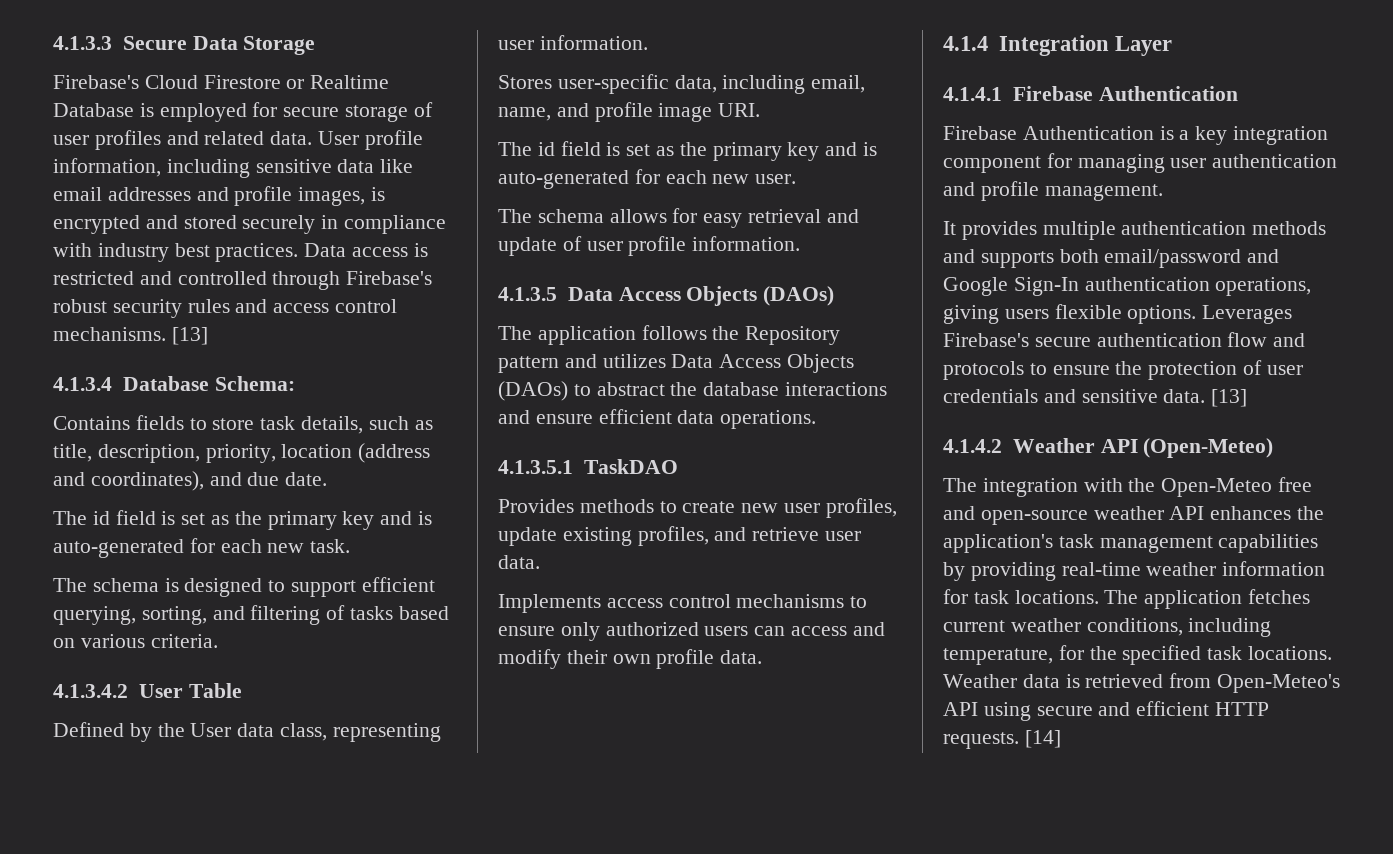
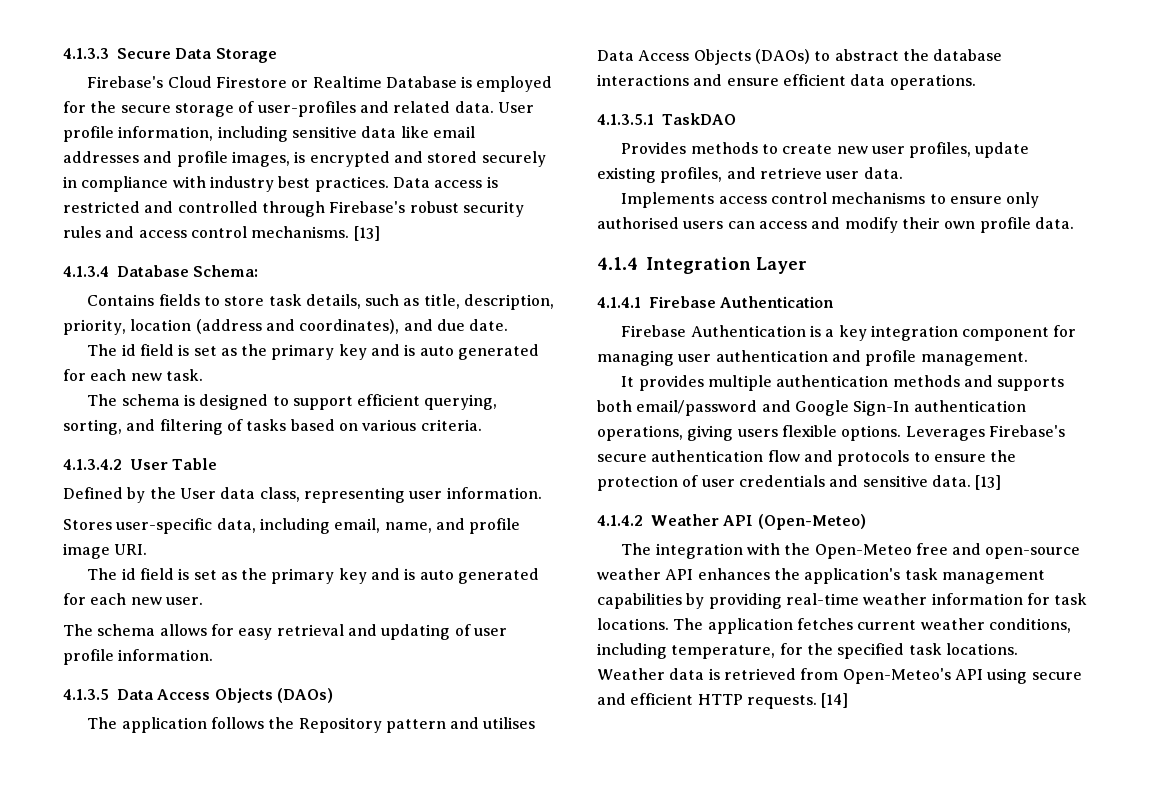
- Firebase's Cloud Firestore or Realtime Database is employed for secure storage of user profiles and related data.
+ Firebase's Cloud Firestore or Realtime Database is employed for the secure storage of user-profiles and related data.
- The id field is set as the primary key and is auto-generated for each new task.
+ The id field is set as the primary key and is auto generated for each new task.
- The id field is set as the primary key and is auto-generated for each new user.
+ The id field is set as the primary key and is auto generated for each new user.
- The schema allows for easy retrieval and update of user profile information.
+ The schema allows for easy retrieval and updating of user profile information.
- The application follows the Repository pattern and utilizes Data Access Objects (DAOs) to abstract the database interactions and ensure efficient data operations.
+ The application follows the Repository pattern and utilises Data Access Objects (DAOs) to abstract the database interactions and ensure efficient data operations.
- Implements access control mechanisms to ensure only authorized users can access and modify their own profile data.
+ Implements access control mechanisms to ensure only authorised users can access and modify their own profile data.

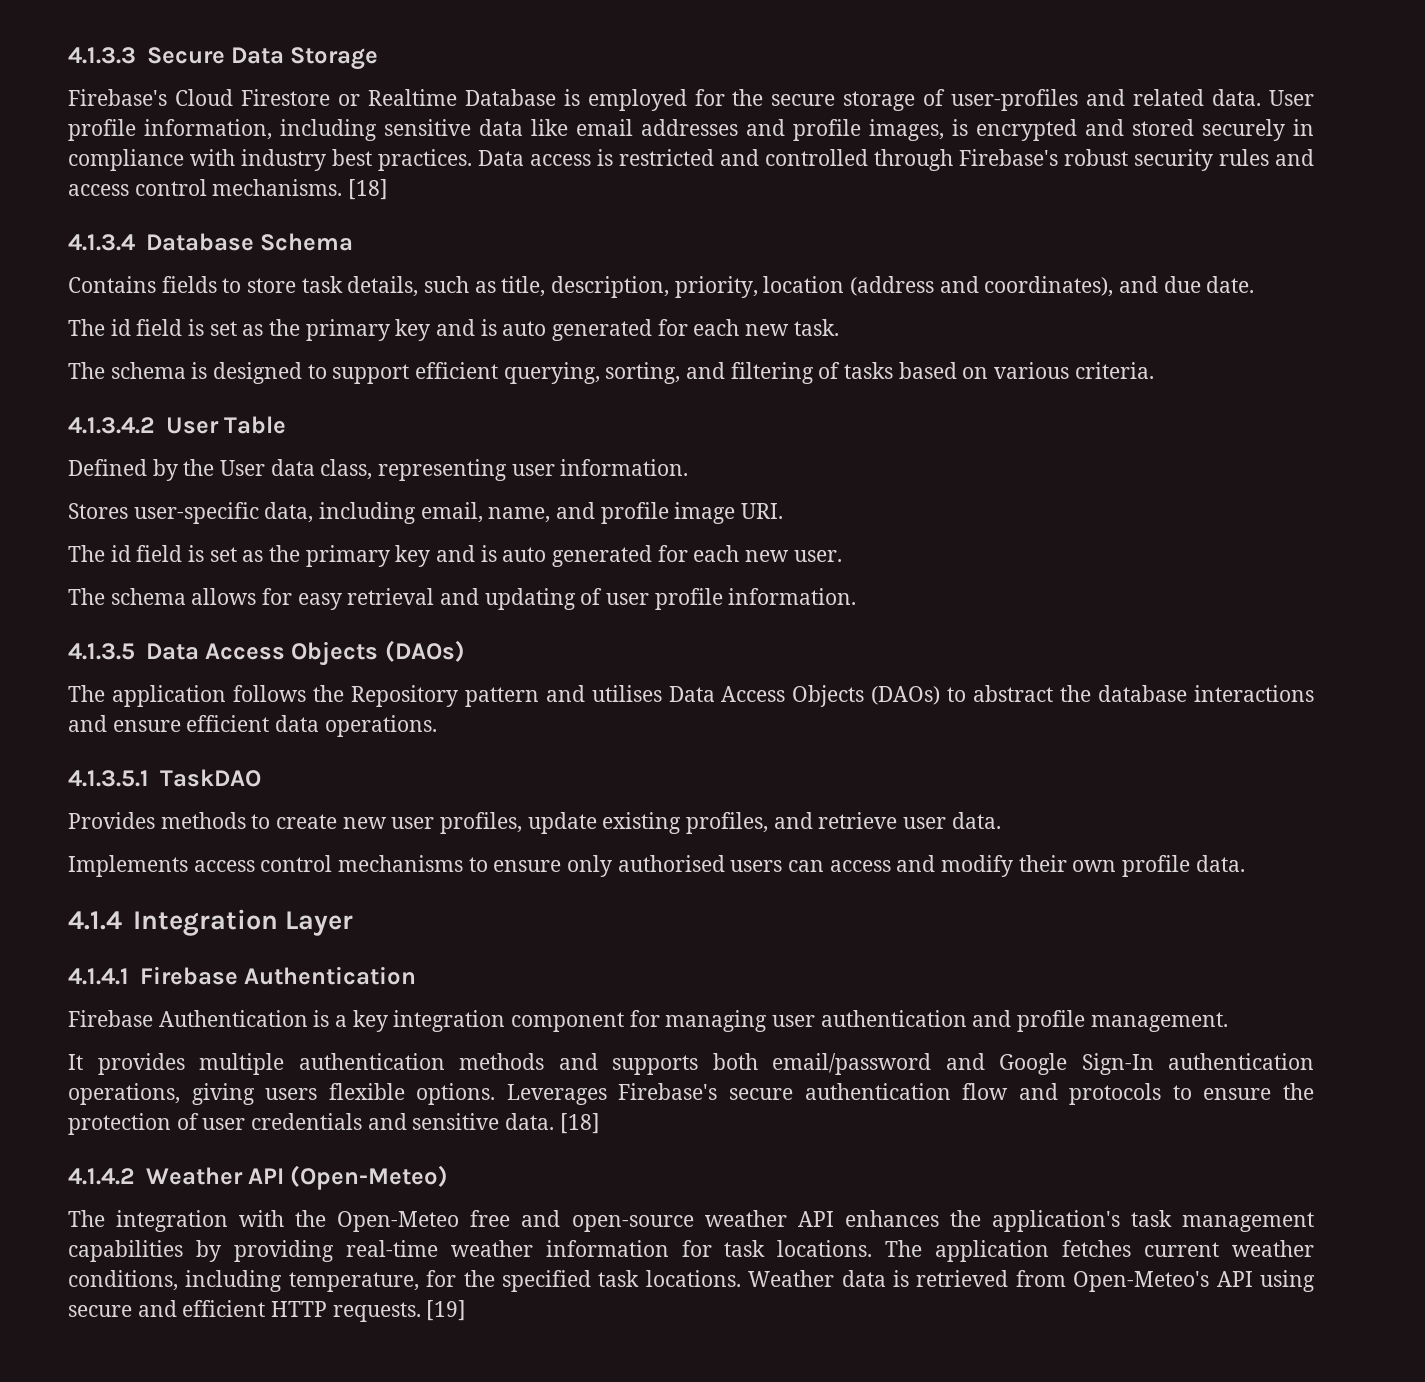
- Data access is restricted and controlled through Firebase's robust security rules and access control mechanisms. [13]
+ Data access is restricted and controlled through Firebase's robust security rules and access control mechanisms. [18]
- 4.1.3.4 Database Schema:
+ 4.1.3.4 Database Schema
- Leverages Firebase's secure authentication flow and protocols to ensure the protection of user credentials and sensitive data. [13]
+ Leverages Firebase's secure authentication flow and protocols to ensure the protection of user credentials and sensitive data. [18]
- [14]
+ [19]

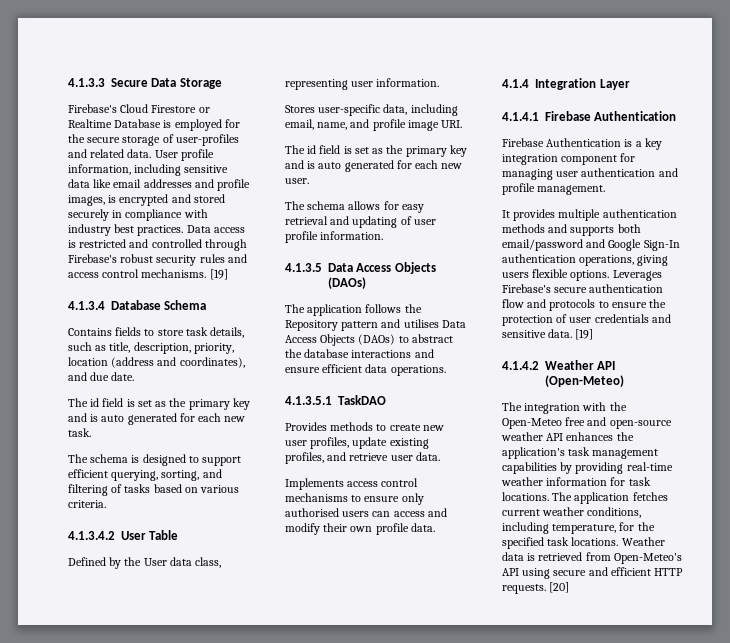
- Data access is restricted and controlled through Firebase's robust security rules and access control mechanisms. [18]
+ Data access is restricted and controlled through Firebase's robust security rules and access control mechanisms. [19]
- Leverages Firebase's secure authentication flow and protocols to ensure the protection of user credentials and sensitive data. [18]
+ Leverages Firebase's secure authentication flow and protocols to ensure the protection of user credentials and sensitive data. [19]
- [19]
+ [20]

